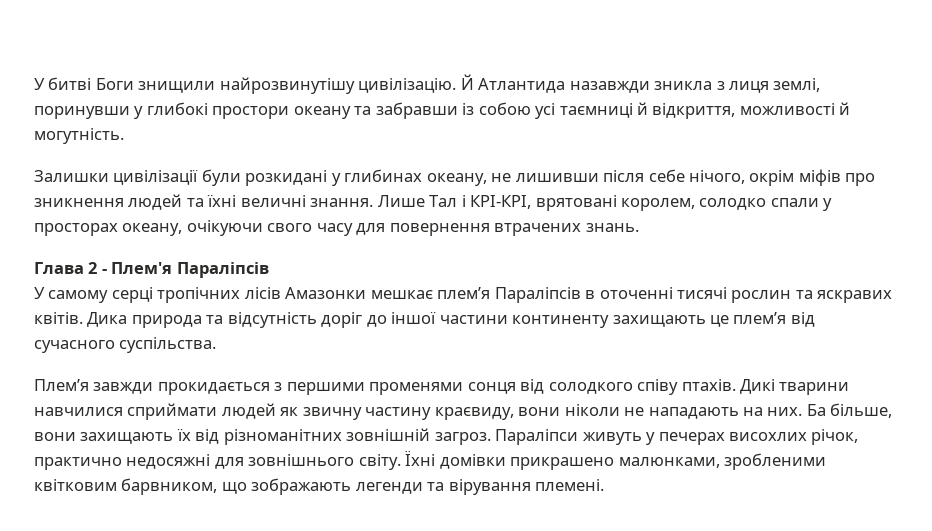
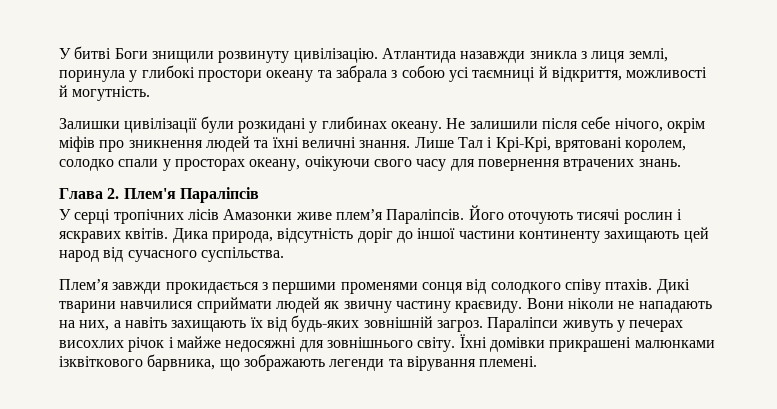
- У битві Боги знищили найрозвинутішу цивілізацію. Й Атлантида назавжди зникла з лиця землі, поринувши у глибокі простори океану та забравши із собою усі таємниці й відкриття, можливості й могутність.
+ У битві Боги знищили розвинуту цивілізацію. Атлантида назавжди зникла з лиця землі, поринула у глибокі простори океану та забрала з собою усі таємниці й відкриття, можливості й могутність.
- Залишки цивілізації були розкидані у глибинах океану, не лишивши після себе нічого, окрім міфів про зникнення людей та їхні величні знання.
+ Залишки цивілізації були розкидані у глибинах океану. Не залишили після себе нічого, окрім міфів про зникнення людей та їхні величні знання.
- Лише Тал і КРІ-КРІ, врятовані королем, солодко спали у просторах океану, очікуючи свого часу для повернення втрачених знань.
+ Лише Тал і Крі-Крі, врятовані королем, солодко спали у просторах океану, очікуючи свого часу для повернення втрачених знань.
- Глава 2 - Плем'я Параліпсів
+ Глава 2. Плем'я Параліпсів
- У самому серці тропічних лісів Амазонки мешкає плем’я Параліпсів в оточенні тисячі рослин та яскравих квітів.
+ У серці тропічних лісів Амазонки живе плем’я Параліпсів. Його оточують тисячі рослин і яскравих квітів.
- Дика природа та відсутність доріг до іншої частини континенту захищають це плем’я від сучасного суспільства.
+ Дика природа, відсутність доріг до іншої частини континенту захищають цей народ від сучасного суспільства.
- Дикі тварини навчилися сприймати людей як звичну частину краєвиду, вони ніколи не нападають на них. Ба більше, вони захищають їх від різноманітних зовнішній загроз.
+ Дикі тварини навчилися сприймати людей як звичну частину краєвиду. Вони ніколи не нападають на них, а навіть захищають їх від будь-яких зовнішній загроз.
- Параліпси живуть у печерах висохлих річок, практично недосяжні для зовнішнього світу.
+ Параліпси живуть у печерах висохлих річок і майже недосяжні для зовнішнього світу.
- Їхні домівки прикрашено малюнками, зробленими квітковим барвником, що зображають легенди та вірування племені.
+ Їхні домівки прикрашені малюнками ізквіткового барвника, що зображають легенди та вірування племені.

